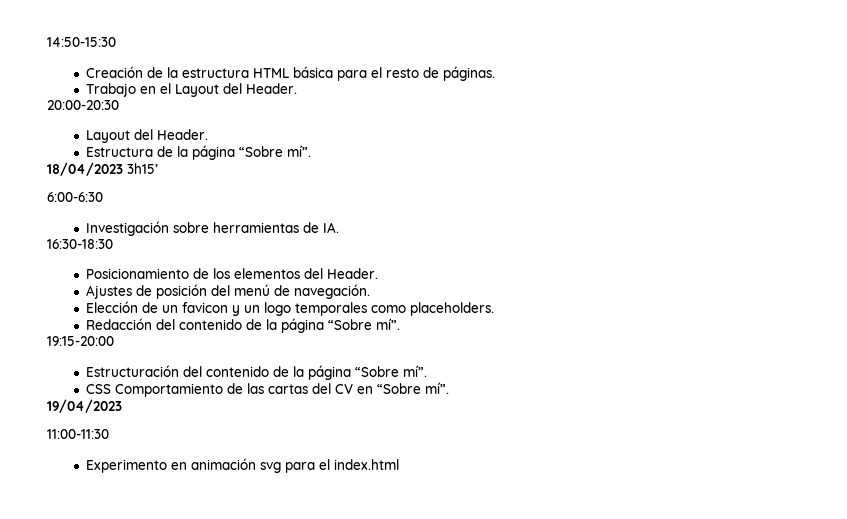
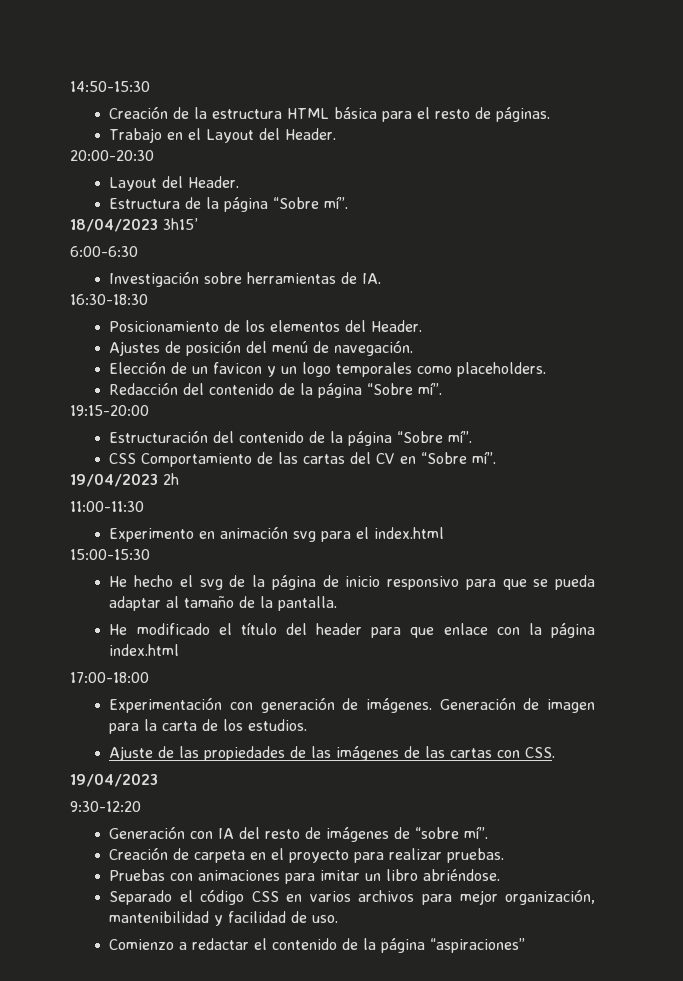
- 19/04/2023
+ 19/04/2023 2h
+ 15:00-15:30
+ He hecho el svg de la página de inicio responsivo para que se pueda adaptar al tamaño de la pantalla.
+ He modificado el título del header para que enlace con la página index.html
+ 17:00-18:00
+ Experimentación con generación de imágenes. Generación de imagen para la carta de los estudios.
+ Ajuste de las propiedades de las imágenes de las cartas con CSS.
+ 19/04/2023
+ 9:30-12:20
+ Generación con IA del resto de imágenes de “sobre mí”.
+ Creación de carpeta en el proyecto para realizar pruebas.
+ Pruebas con animaciones para imitar un libro abriéndose.
+ Separado el código CSS en varios archivos para mejor organización, mantenibilidad y facilidad de uso.
+ Comienzo a redactar el contenido de la página “aspiraciones”

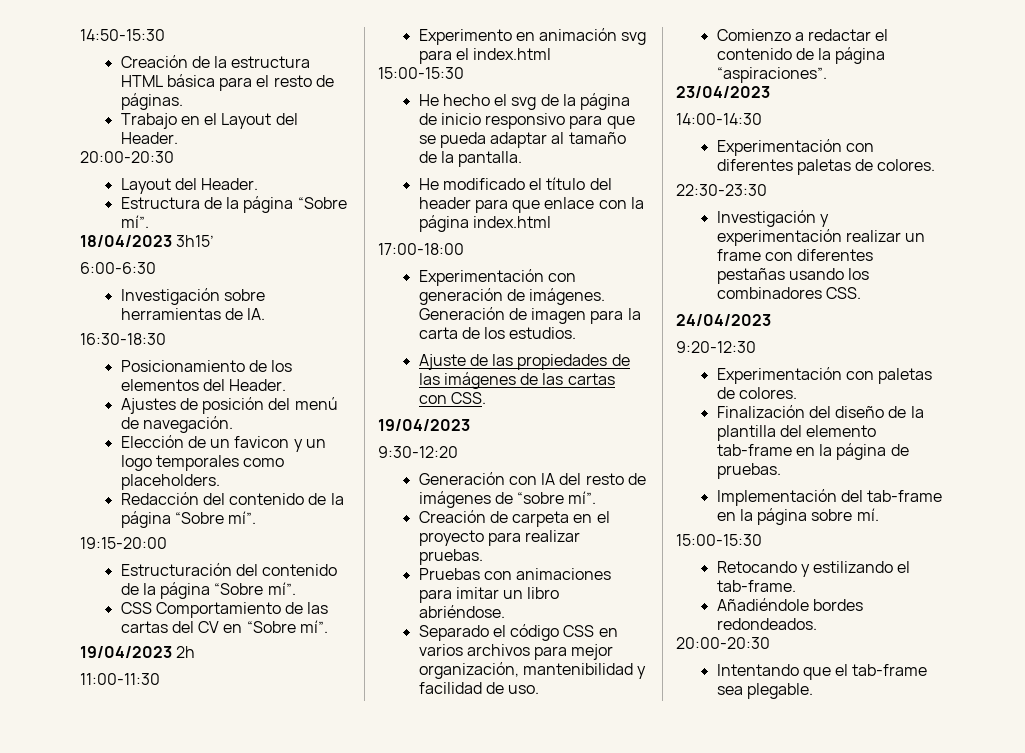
- Comienzo a redactar el contenido de la página “aspiraciones”
+ Comienzo a redactar el contenido de la página “aspiraciones”.
+ 23/04/2023
+ 14:00-14:30
+ Experimentación con diferentes paletas de colores.
+ 22:30-23:30
+ Investigación y experimentación realizar un frame con diferentes pestañas usando los combinadores CSS.
+ 24/04/2023
+ 9:20-12:30
+ Experimentación con paletas de colores.
+ Finalización del diseño de la plantilla del elemento tab-frame en la página de pruebas.
+ Implementación del tab-frame en la página sobre mí.
+ 15:00-15:30
+ Retocando y estilizando el tab-frame.
+ Añadiéndole bordes redondeados.
+ 20:00-20:30
+ Intentando que el tab-frame sea plegable.

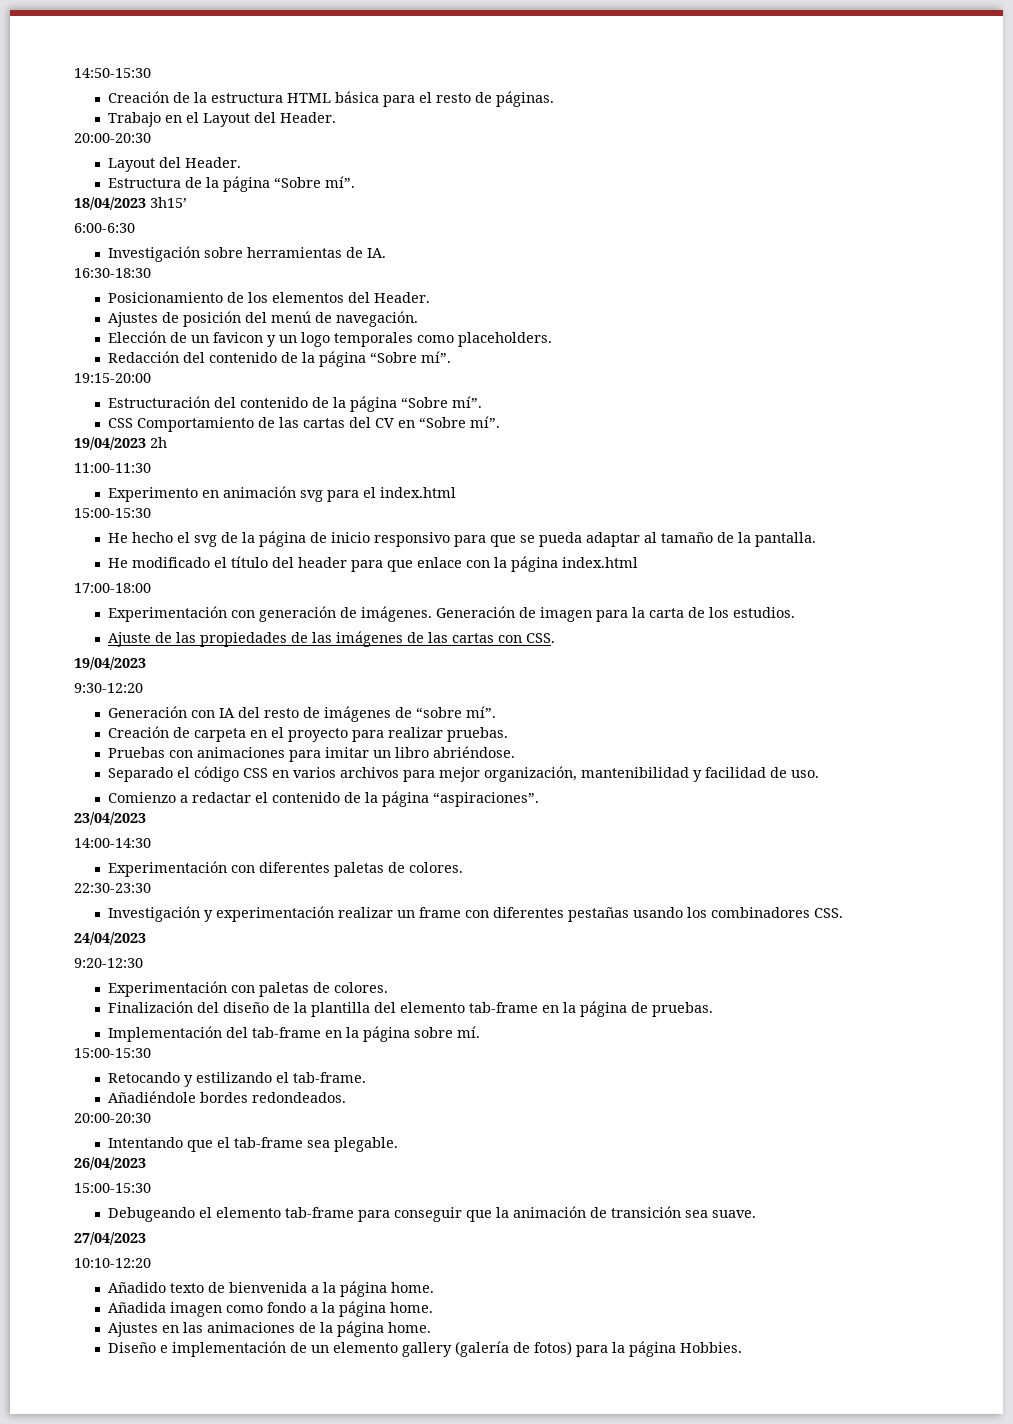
+ 26/04/2023
+ 15:00-15:30
+ Debugeando el elemento tab-frame para conseguir que la animación de transición sea suave.
+ 27/04/2023
+ 10:10-12:20
+ Añadido texto de bienvenida a la página home.
+ Añadida imagen como fondo a la página home.
+ Ajustes en las animaciones de la página home.
+ Diseño e implementación de un elemento gallery (galería de fotos) para la página Hobbies.

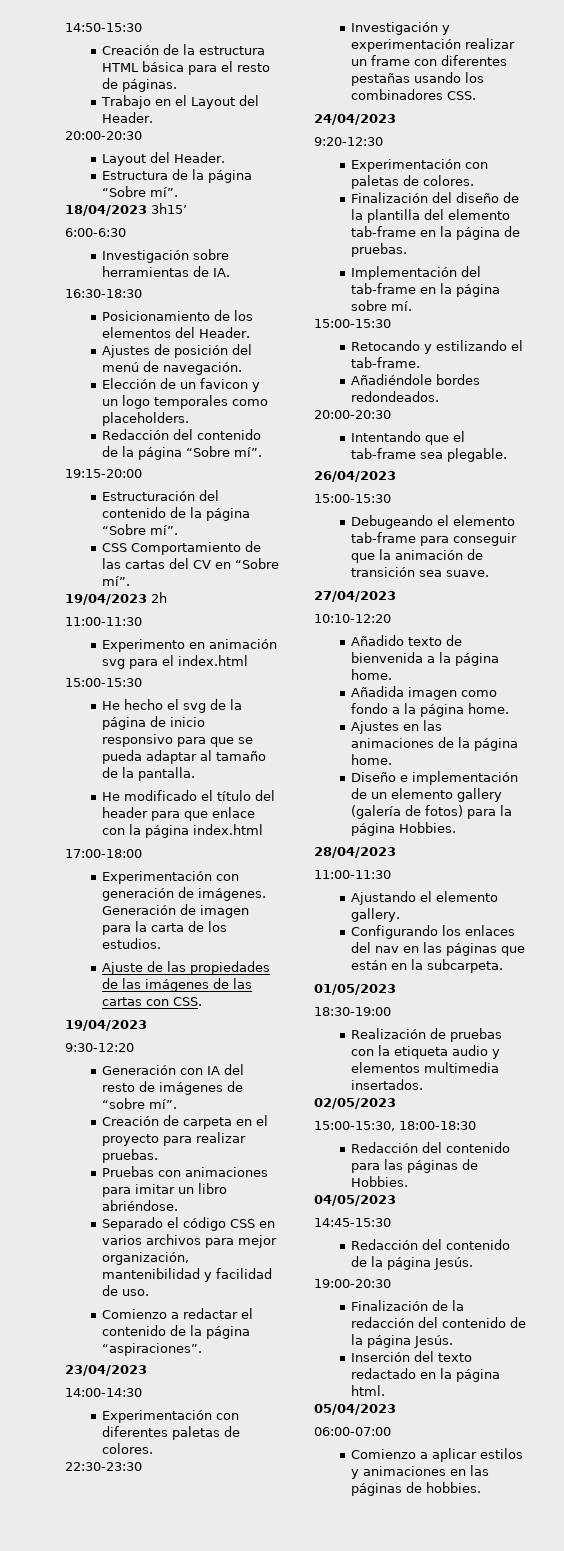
+ 28/04/2023
+ 11:00-11:30
+ Ajustando el elemento gallery.
+ Configurando los enlaces del nav en las páginas que están en la subcarpeta.
+ 01/05/2023
+ 18:30-19:00
+ Realización de pruebas con la etiqueta audio y elementos multimedia insertados.
+ 02/05/2023
+ 15:00-15:30, 18:00-18:30
+ Redacción del contenido para las páginas de Hobbies.
+ 04/05/2023
+ 14:45-15:30
+ Redacción del contenido de la página Jesús.
+ 19:00-20:30
+ Finalización de la redacción del contenido de la página Jesús.
+ Inserción del texto redactado en la página html.
+ 05/04/2023
+ 06:00-07:00
+ Comienzo a aplicar estilos y animaciones en las páginas de hobbies.

